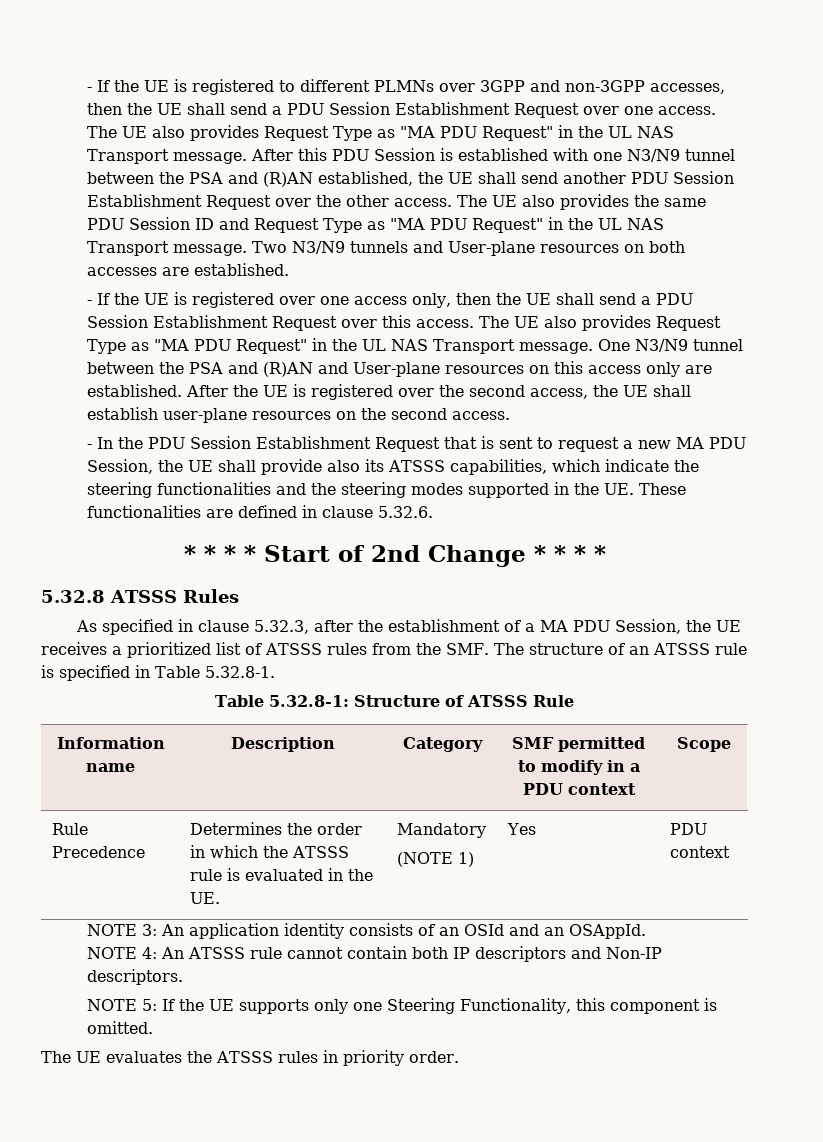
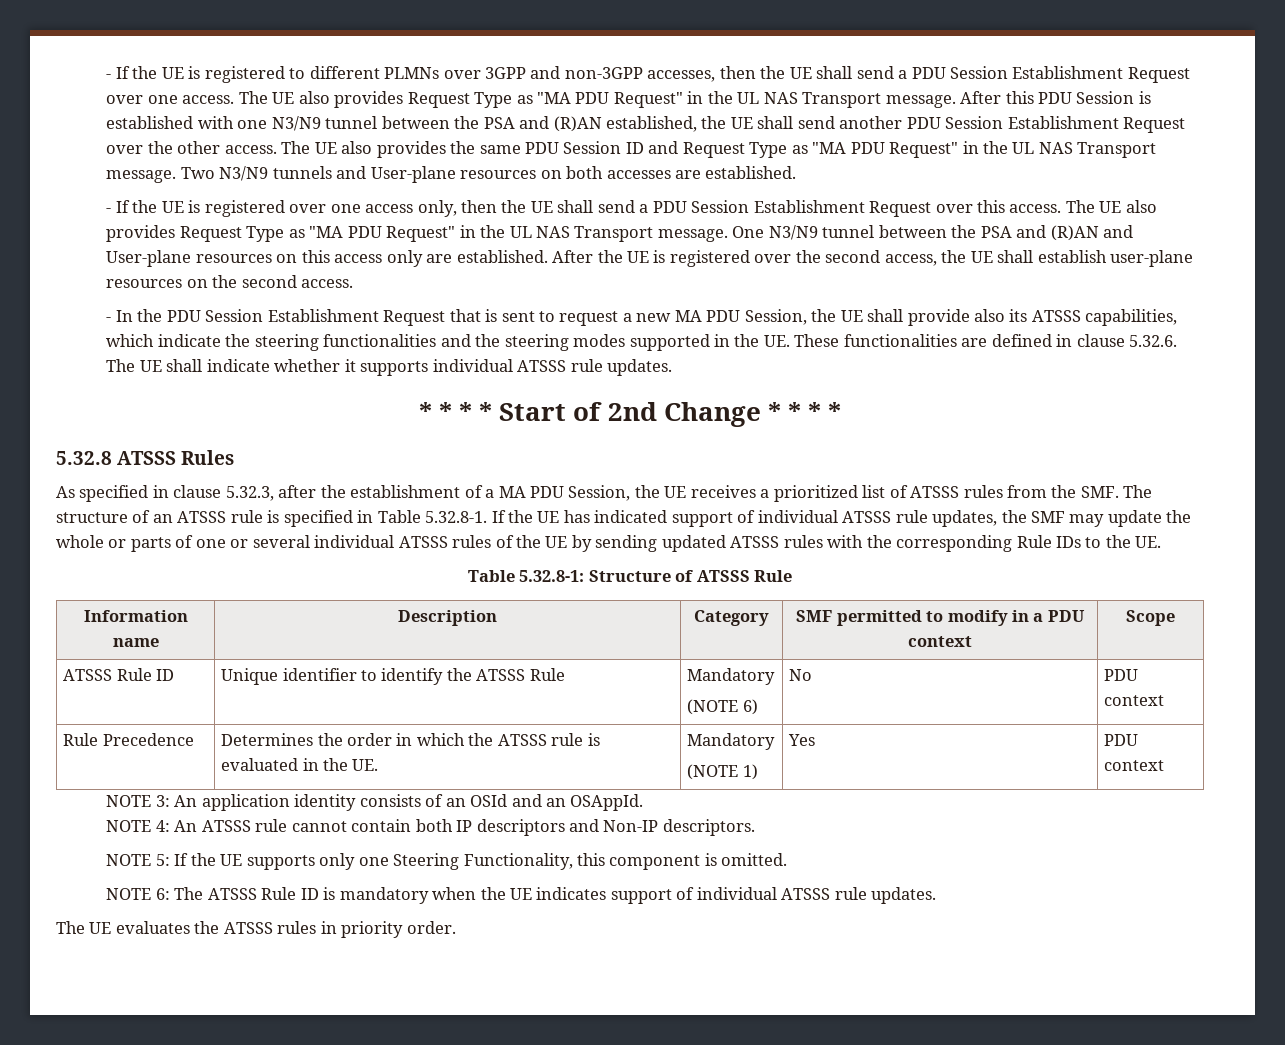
- - In the PDU Session Establishment Request that is sent to request a new MA PDU Session, the UE shall provide also its ATSSS capabilities, which indicate the steering functionalities and the steering modes supported in the UE. These functionalities are defined in clause 5.32.6.
+ - In the PDU Session Establishment Request that is sent to request a new MA PDU Session, the UE shall provide also its ATSSS capabilities, which indicate the steering functionalities and the steering modes supported in the UE. These functionalities are defined in clause 5.32.6. The UE shall indicate whether it supports individual ATSSS rule updates.
- As specified in clause 5.32.3, after the establishment of a MA PDU Session, the UE receives a prioritized list of ATSSS rules from the SMF. The structure of an ATSSS rule is specified in Table 5.32.8-1.
+ As specified in clause 5.32.3, after the establishment of a MA PDU Session, the UE receives a prioritized list of ATSSS rules from the SMF. The structure of an ATSSS rule is specified in Table 5.32.8-1. If the UE has indicated support of individual ATSSS rule updates, the SMF may update the whole or parts of one or several individual ATSSS rules of the UE by sending updated ATSSS rules with the corresponding Rule IDs to the UE.
+ ATSSS Rule ID | Unique identifier to identify the ATSSS Rule | Mandatory
+ (NOTE 6) | No | PDU context
+ NOTE 6: The ATSSS Rule ID is mandatory when the UE indicates support of individual ATSSS rule updates.

